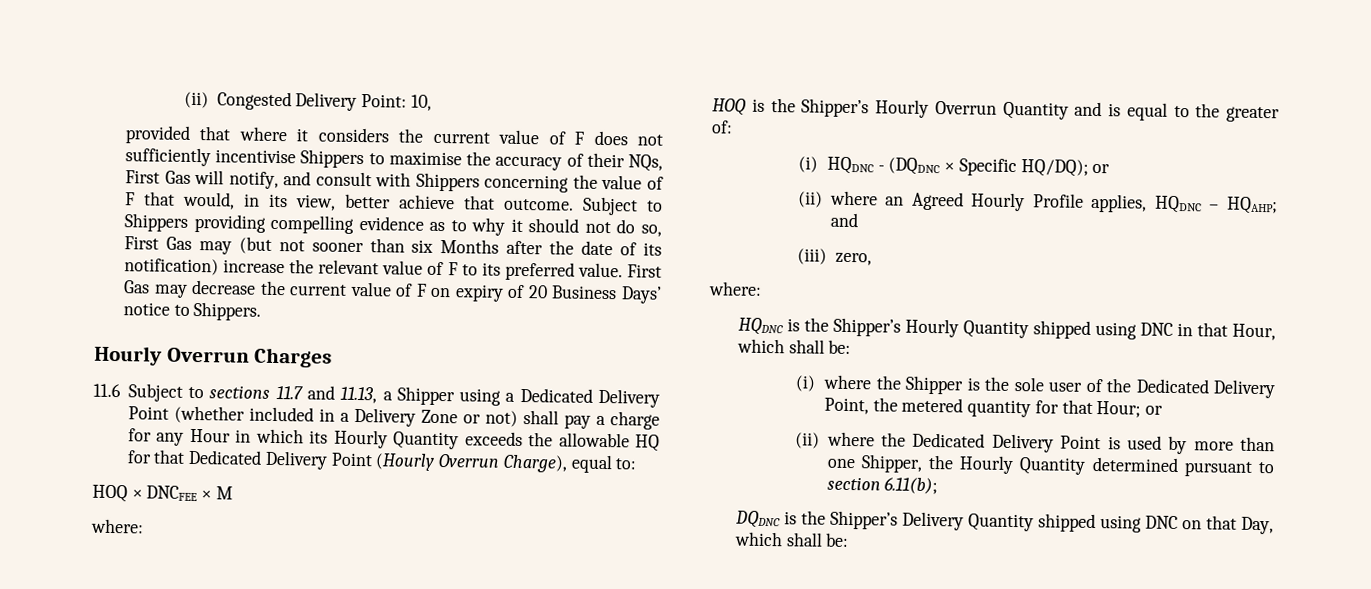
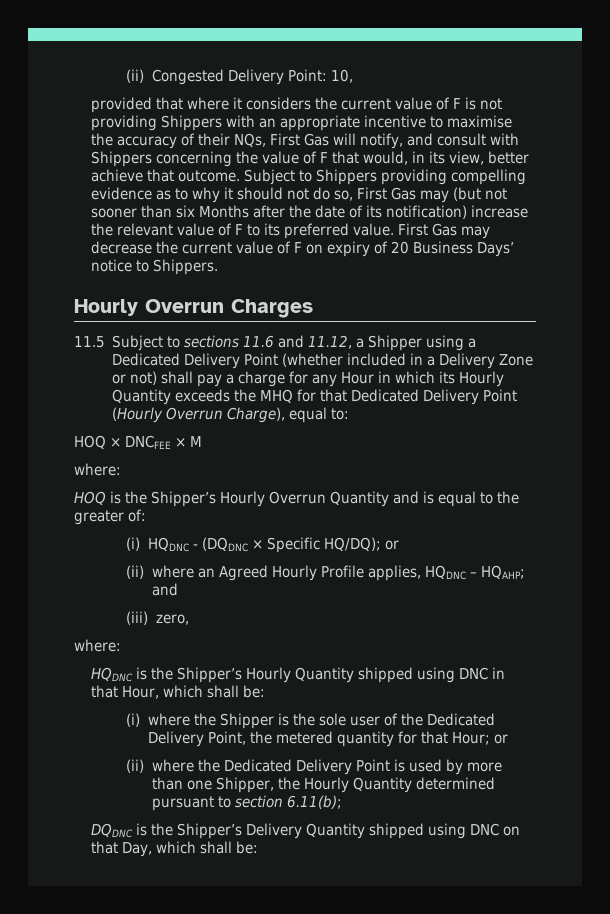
- provided that where it considers the current value of F does not sufficiently incentivise Shippers to maximise the accuracy of their NQs, First Gas will notify, and consult with Shippers concerning the value of F that would, in its view, better achieve that outcome.
+ provided that where it considers the current value of F is not providing Shippers with an appropriate incentive to maximise the accuracy of their NQs, First Gas will notify, and consult with Shippers concerning the value of F that would, in its view, better achieve that outcome.
- 11.6 Subject to sections 11.7 and 11.13, a Shipper using a Dedicated Delivery Point (whether included in a Delivery Zone or not) shall pay a charge for any Hour in which its Hourly Quantity exceeds the allowable HQ for that Dedicated Delivery Point (Hourly Overrun Charge), equal to:
+ 11.5 Subject to sections 11.6 and 11.12, a Shipper using a Dedicated Delivery Point (whether included in a Delivery Zone or not) shall pay a charge for any Hour in which its Hourly Quantity exceeds the MHQ for that Dedicated Delivery Point (Hourly Overrun Charge), equal to:

